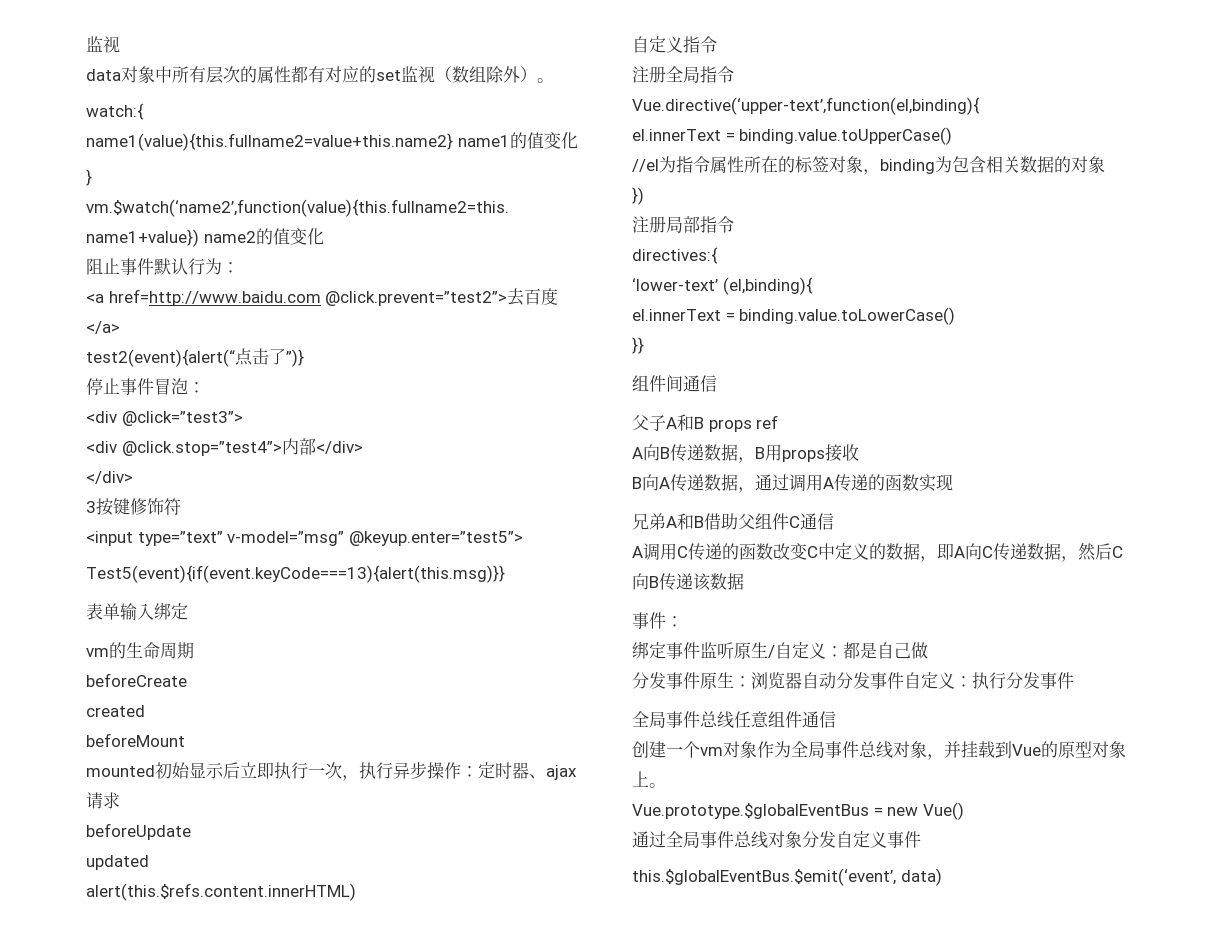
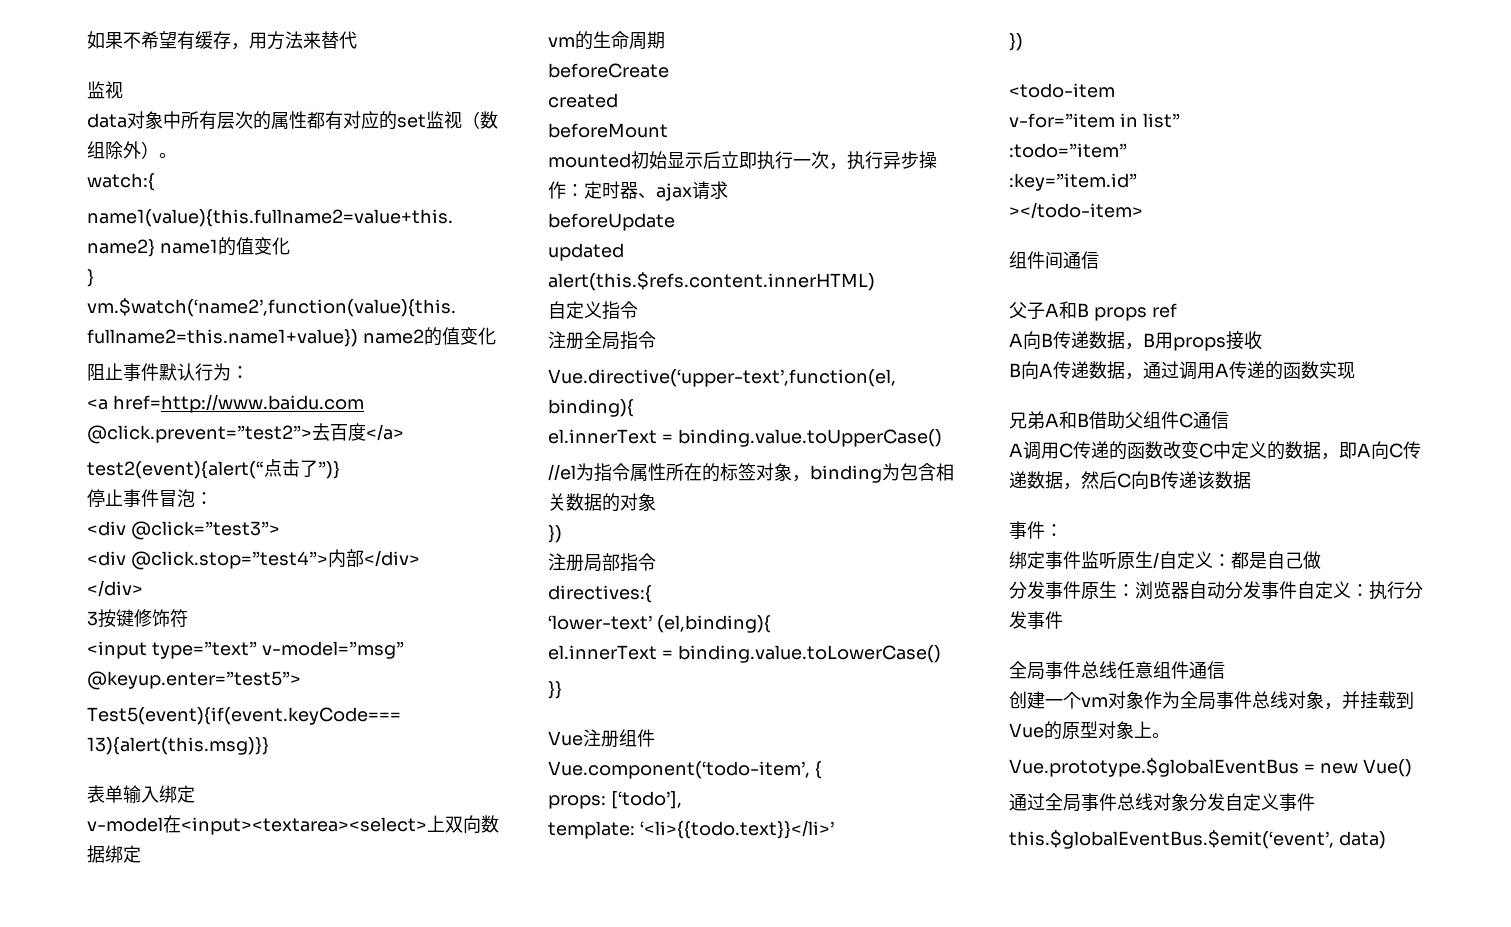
+ 如果不希望有缓存，用方法来替代
+ v-model在<input><textarea><select>上双向数据绑定
+ Vue注册组件
+ Vue.component(‘todo-item’, {
+ props: [‘todo’],
+ template: ‘<li>{{todo.text}}</li>’
+ })
+ <todo-item
+ v-for=”item in list”
+ :todo=”item”
+ :key=”item.id”
+ ></todo-item>

